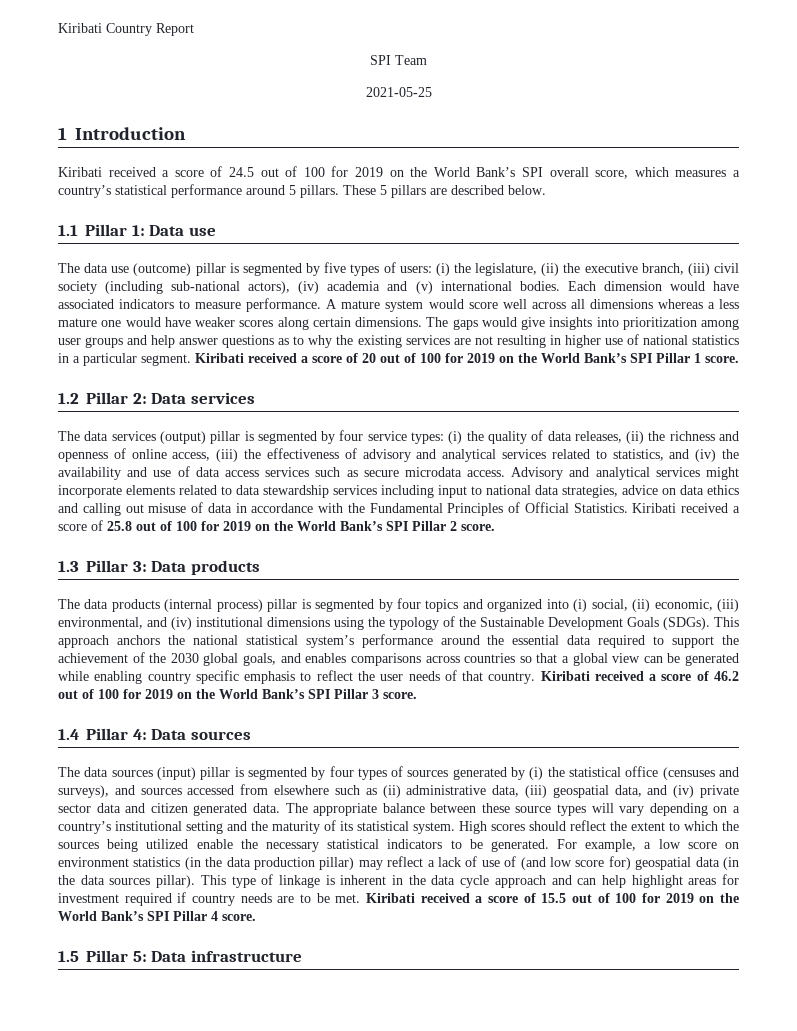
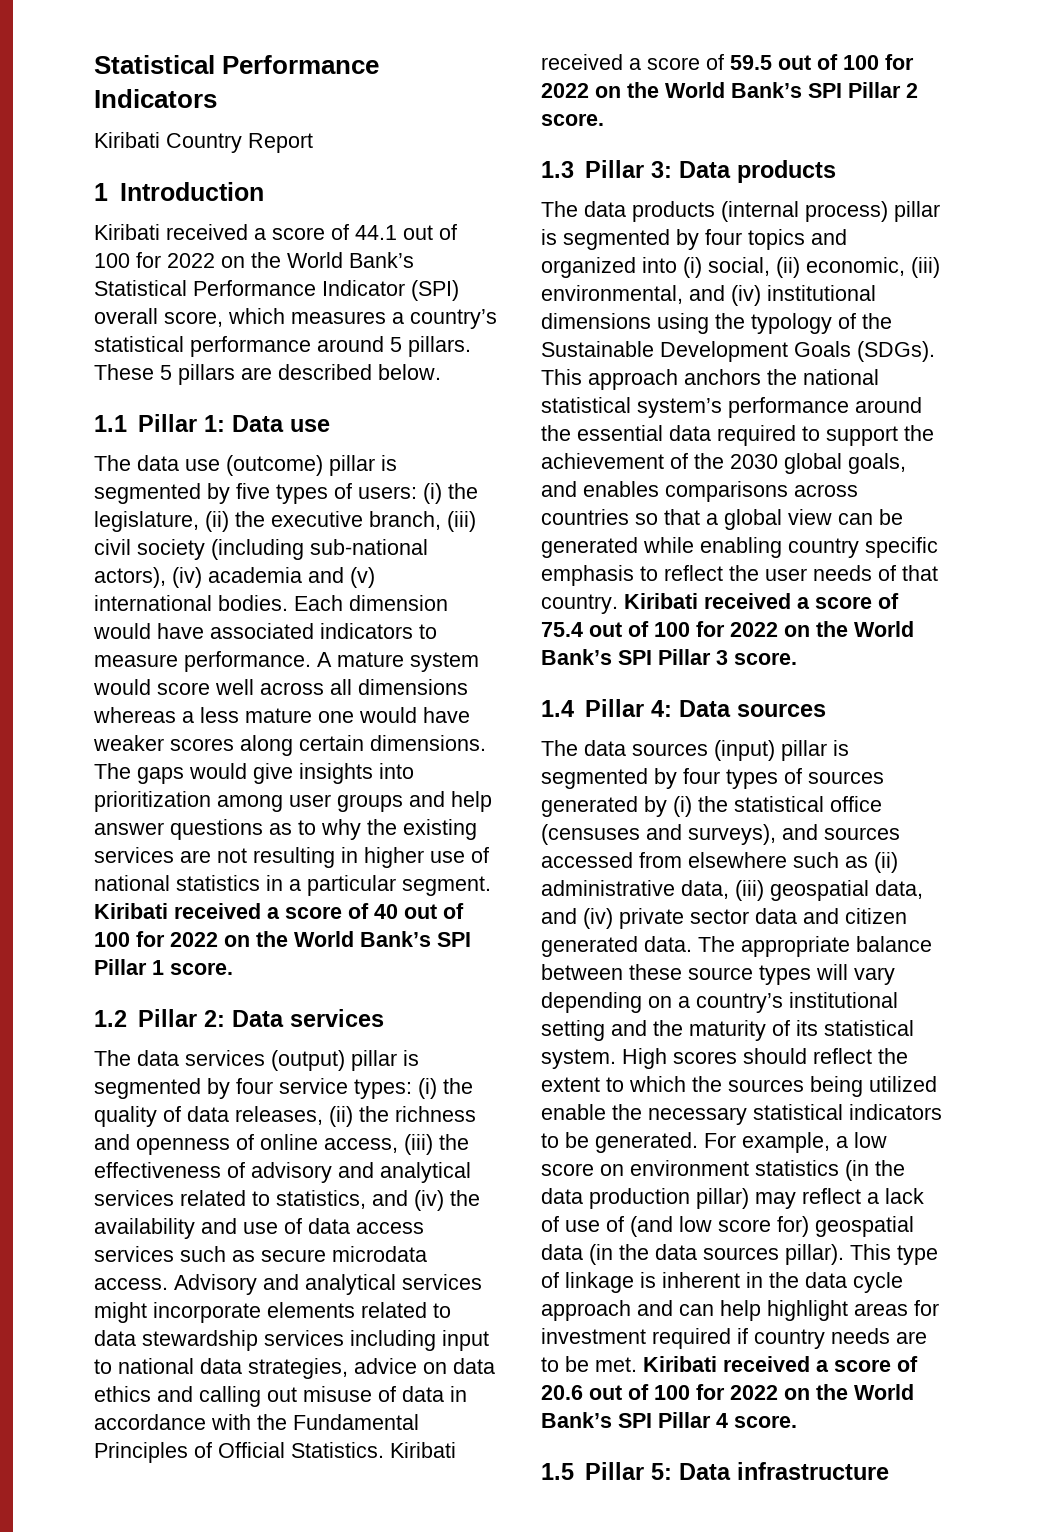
+ Statistical Performance Indicators
- SPI Team
- 2021-05-25
- Kiribati received a score of 24.5 out of 100 for 2019 on the World Bank’s SPI overall score, which measures a country’s statistical performance around 5 pillars.
+ Kiribati received a score of 44.1 out of 100 for 2022 on the World Bank’s Statistical Performance Indicator (SPI) overall score, which measures a country’s statistical performance around 5 pillars.
- Kiribati received a score of 20 out of 100 for 2019 on the World Bank’s SPI Pillar 1 score.
+ Kiribati received a score of 40 out of 100 for 2022 on the World Bank’s SPI Pillar 1 score.
- Kiribati received a score of 25.8 out of 100 for 2019 on the World Bank’s SPI Pillar 2 score.
+ Kiribati received a score of 59.5 out of 100 for 2022 on the World Bank’s SPI Pillar 2 score.
- Kiribati received a score of 46.2 out of 100 for 2019 on the World Bank’s SPI Pillar 3 score.
+ Kiribati received a score of 75.4 out of 100 for 2022 on the World Bank’s SPI Pillar 3 score.
- Kiribati received a score of 15.5 out of 100 for 2019 on the World Bank’s SPI Pillar 4 score.
+ Kiribati received a score of 20.6 out of 100 for 2022 on the World Bank’s SPI Pillar 4 score.

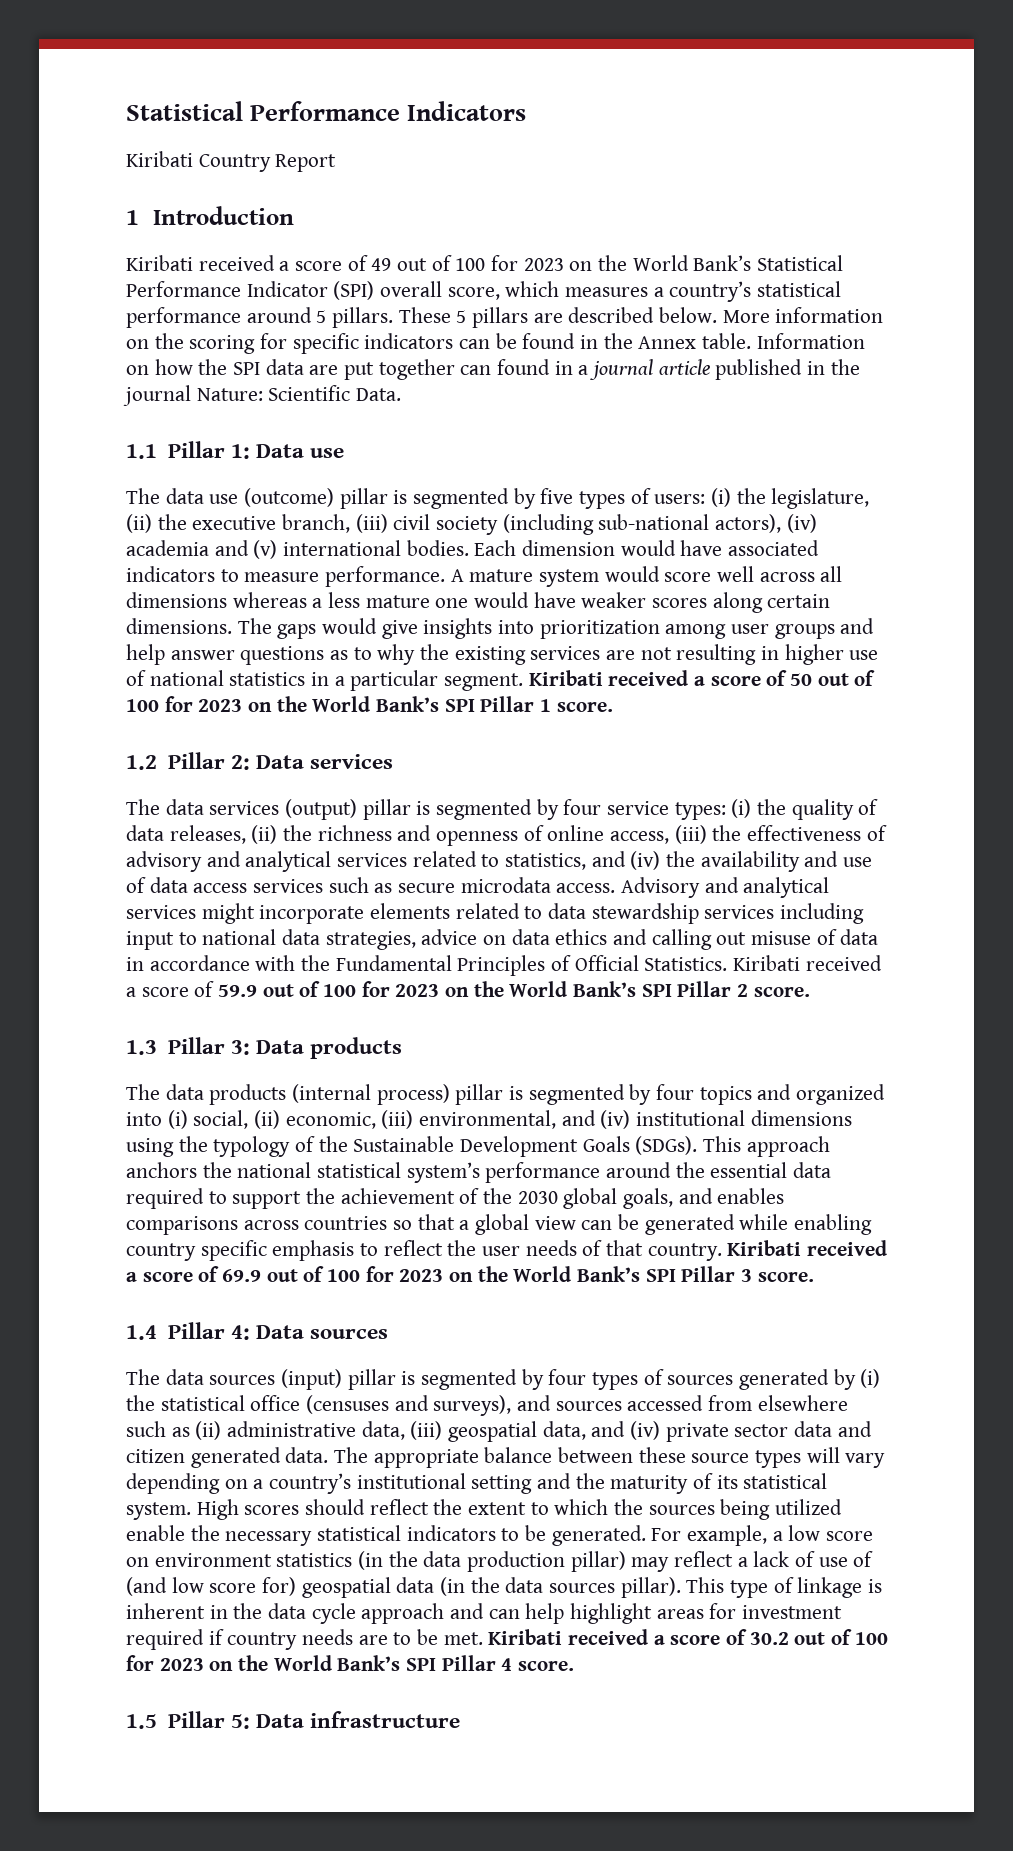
- Kiribati received a score of 44.1 out of 100 for 2022 on the World Bank’s Statistical Performance Indicator (SPI) overall score, which measures a country’s statistical performance around 5 pillars.
+ Kiribati received a score of 49 out of 100 for 2023 on the World Bank’s Statistical Performance Indicator (SPI) overall score, which measures a country’s statistical performance around 5 pillars.
+ More information on the scoring for specific indicators can be found in the Annex table. Information on how the SPI data are put together can found in a journal article published in the journal Nature: Scientific Data.
- Kiribati received a score of 40 out of 100 for 2022 on the World Bank’s SPI Pillar 1 score.
+ Kiribati received a score of 50 out of 100 for 2023 on the World Bank’s SPI Pillar 1 score.
- Kiribati received a score of 59.5 out of 100 for 2022 on the World Bank’s SPI Pillar 2 score.
+ Kiribati received a score of 59.9 out of 100 for 2023 on the World Bank’s SPI Pillar 2 score.
- Kiribati received a score of 75.4 out of 100 for 2022 on the World Bank’s SPI Pillar 3 score.
+ Kiribati received a score of 69.9 out of 100 for 2023 on the World Bank’s SPI Pillar 3 score.
- Kiribati received a score of 20.6 out of 100 for 2022 on the World Bank’s SPI Pillar 4 score.
+ Kiribati received a score of 30.2 out of 100 for 2023 on the World Bank’s SPI Pillar 4 score.

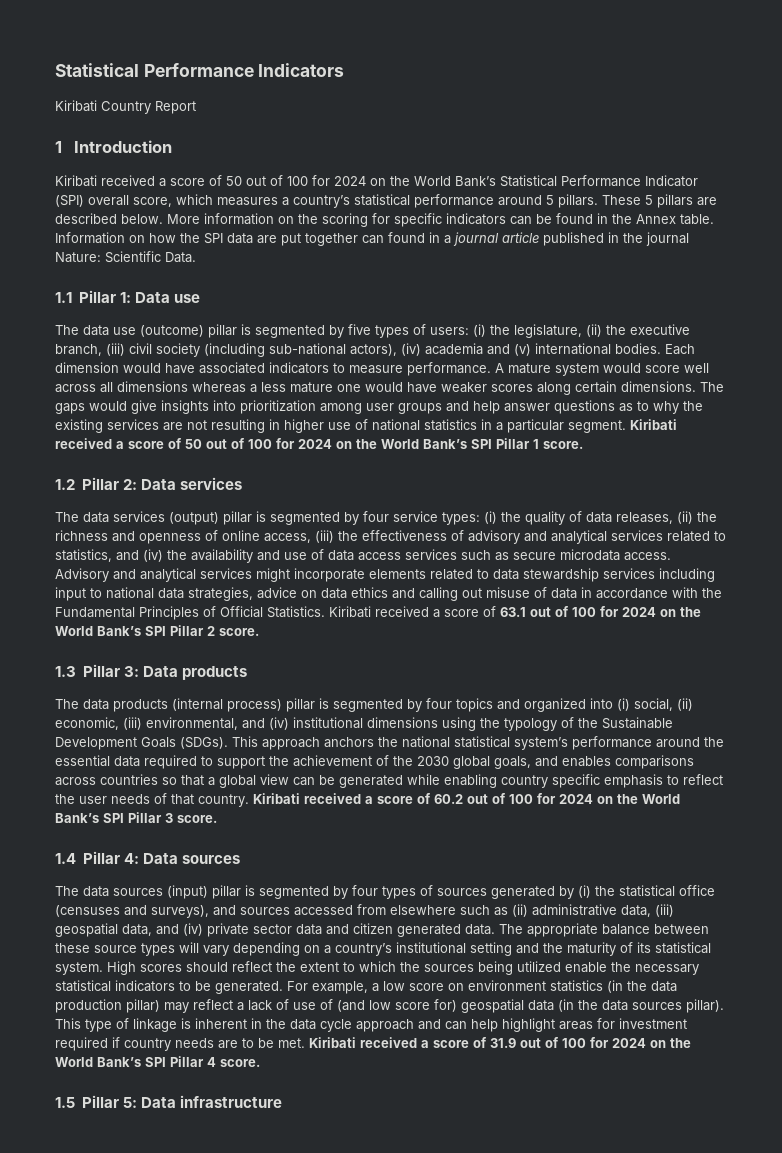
- Kiribati received a score of 49 out of 100 for 2023 on the World Bank’s Statistical Performance Indicator (SPI) overall score, which measures a country’s statistical performance around 5 pillars.
+ Kiribati received a score of 50 out of 100 for 2024 on the World Bank’s Statistical Performance Indicator (SPI) overall score, which measures a country’s statistical performance around 5 pillars.
- Kiribati received a score of 50 out of 100 for 2023 on the World Bank’s SPI Pillar 1 score.
+ Kiribati received a score of 50 out of 100 for 2024 on the World Bank’s SPI Pillar 1 score.
- Kiribati received a score of 59.9 out of 100 for 2023 on the World Bank’s SPI Pillar 2 score.
+ Kiribati received a score of 63.1 out of 100 for 2024 on the World Bank’s SPI Pillar 2 score.
- Kiribati received a score of 69.9 out of 100 for 2023 on the World Bank’s SPI Pillar 3 score.
+ Kiribati received a score of 60.2 out of 100 for 2024 on the World Bank’s SPI Pillar 3 score.
- Kiribati received a score of 30.2 out of 100 for 2023 on the World Bank’s SPI Pillar 4 score.
+ Kiribati received a score of 31.9 out of 100 for 2024 on the World Bank’s SPI Pillar 4 score.

